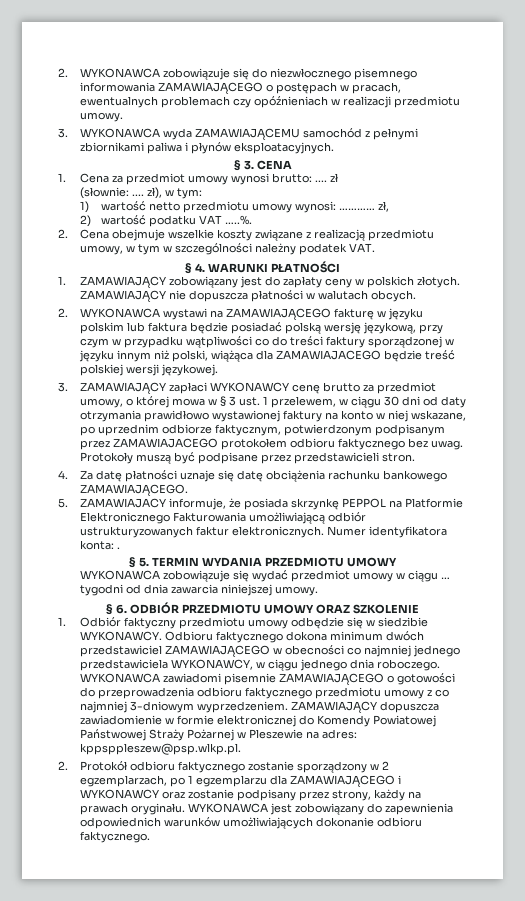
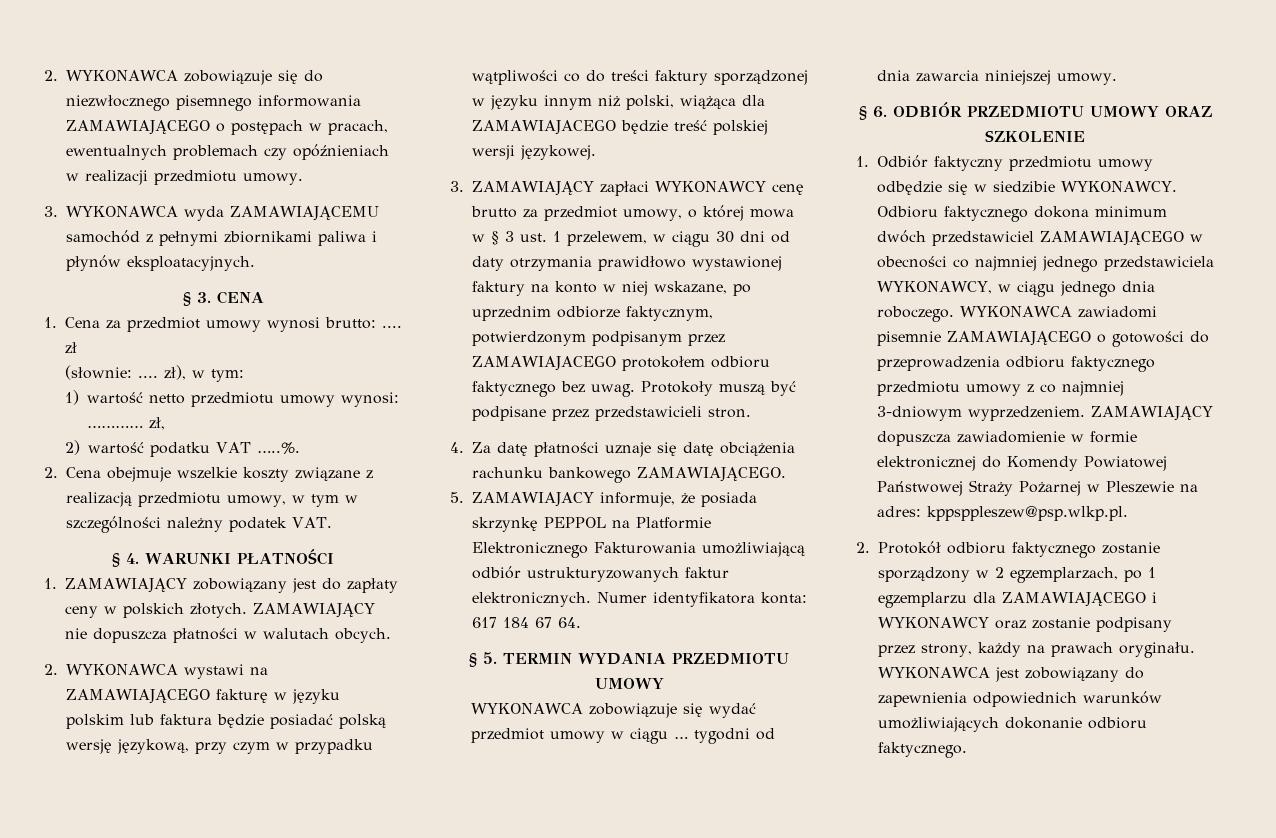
- Numer identyfikatora konta: .
+ Numer identyfikatora konta: 617 184 67 64.

